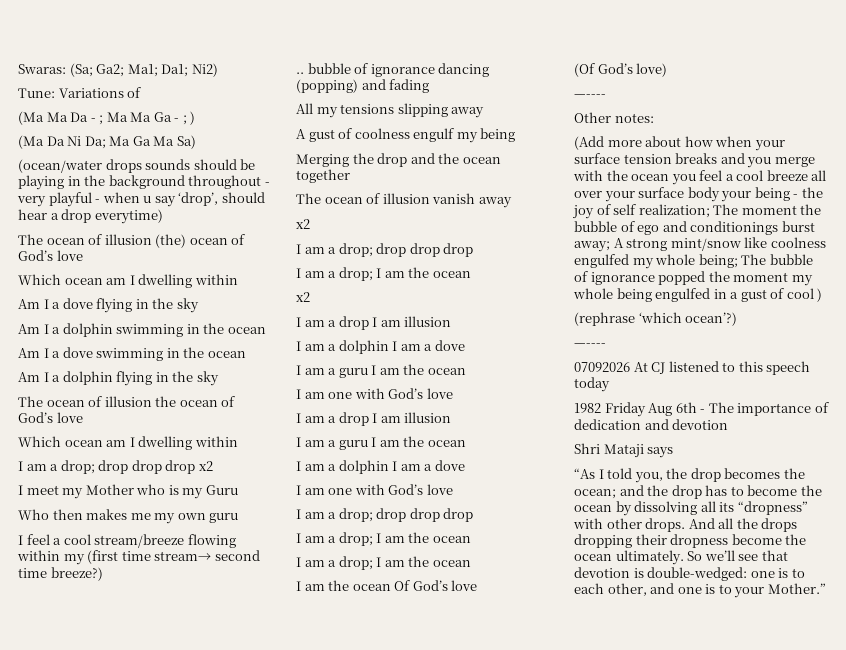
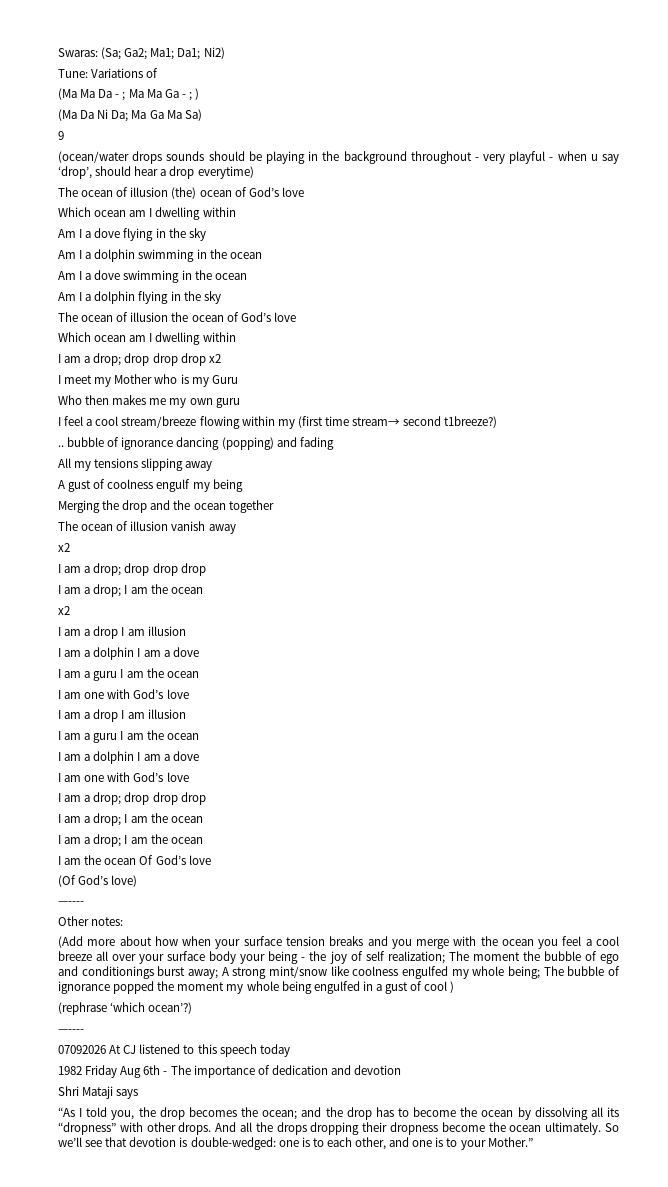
+ 9
- I feel a cool stream/breeze flowing within my (first time stream→ second time breeze?)
+ I feel a cool stream/breeze flowing within my (first time stream→ second t1breeze?)

